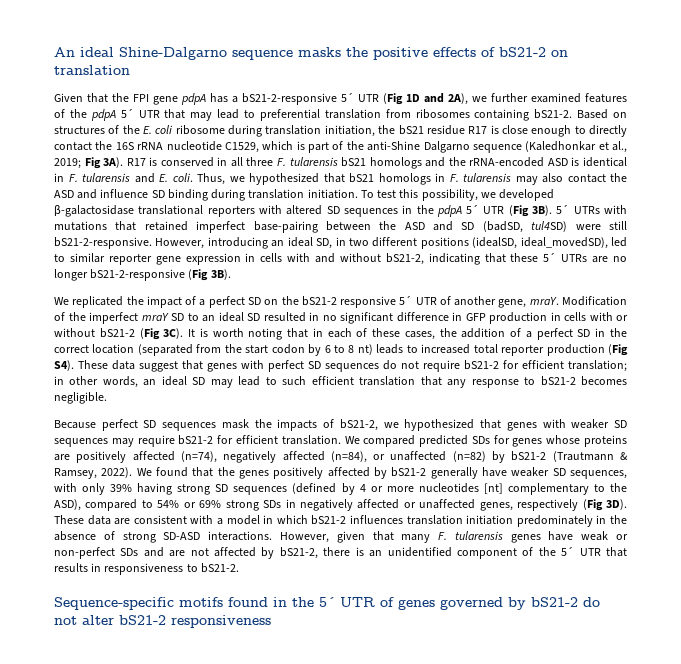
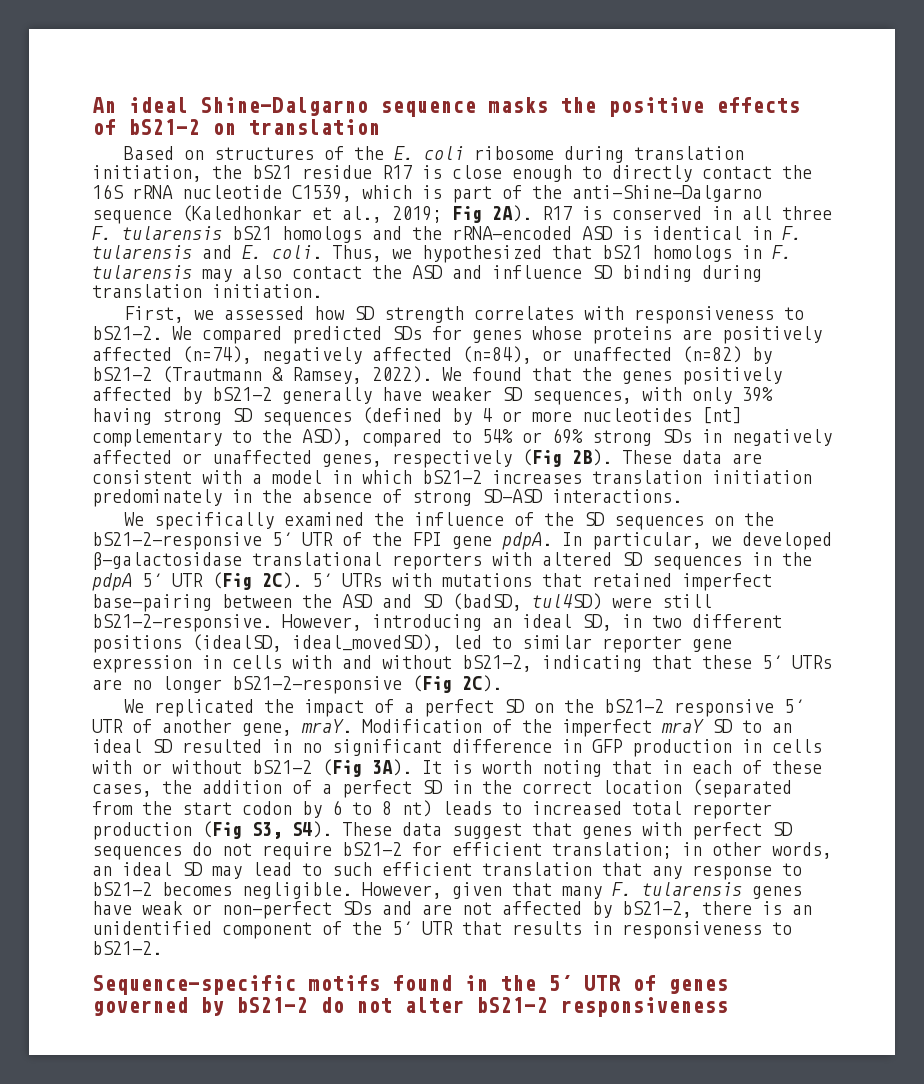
- Given that the FPI gene pdpA has a bS21-2-responsive 5´ UTR (Fig 1D and 2A), we further examined features of the pdpA 5´ UTR that may lead to preferential translation from ribosomes containing bS21-2. Based on structures of the E. coli ribosome during translation initiation, the bS21 residue R17 is close enough to directly contact the 16S rRNA nucleotide C1529, which is part of the anti-Shine Dalgarno sequence (Kaledhonkar et al., 2019; Fig 3A).
+ Based on structures of the E. coli ribosome during translation initiation, the bS21 residue R17 is close enough to directly contact the 16S rRNA nucleotide C1539, which is part of the anti-Shine-Dalgarno sequence (Kaledhonkar et al., 2019; Fig 2A).
- Thus, we hypothesized that bS21 homologs in F. tularensis may also contact the ASD and influence SD binding during translation initiation. To test this possibility, we developed β-galactosidase translational reporters with altered SD sequences in the pdpA 5´ UTR (Fig 3B). 5´ UTRs with mutations that retained imperfect base-pairing between the ASD and SD (badSD, tul4SD) were still bS21-2-responsive. However, introducing an ideal SD, in two different positions (idealSD, ideal_movedSD), led to similar reporter gene expression in cells with and without bS21-2, indicating that these 5´ UTRs are no longer bS21-2-responsive (Fig 3B).
- We replicated the impact of a perfect SD on the bS21-2 responsive 5´ UTR of another gene, mraY. Modification of the imperfect mraY SD to an ideal SD resulted in no significant difference in GFP production in cells with or without bS21-2 (Fig 3C). It is worth noting that in each of these cases, the addition of a perfect SD in the correct location (separated from the start codon by 6 to 8 nt) leads to increased total reporter production (Fig S4). These data suggest that genes with perfect SD sequences do not require bS21-2 for efficient translation; in other words, an ideal SD may lead to such efficient translation that any response to bS21-2 becomes negligible.
- Because perfect SD sequences mask the impacts of bS21-2, we hypothesized that genes with weaker SD sequences may require bS21-2 for efficient translation.
+ Thus, we hypothesized that bS21 homologs in F. tularensis may also contact the ASD and influence SD binding during translation initiation.
+ First, we assessed how SD strength correlates with responsiveness to bS21-2.
- We found that the genes positively affected by bS21-2 generally have weaker SD sequences, with only 39% having strong SD sequences (defined by 4 or more nucleotides [nt] complementary to the ASD), compared to 54% or 69% strong SDs in negatively affected or unaffected genes, respectively (Fig 3D).
+ We found that the genes positively affected by bS21-2 generally have weaker SD sequences, with only 39% having strong SD sequences (defined by 4 or more nucleotides [nt] complementary to the ASD), compared to 54% or 69% strong SDs in negatively affected or unaffected genes, respectively (Fig 2B).
- These data are consistent with a model in which bS21-2 influences translation initiation predominately in the absence of strong SD-ASD interactions.
+ These data are consistent with a model in which bS21-2 increases translation initiation predominately in the absence of strong SD-ASD interactions.
+ We specifically examined the influence of the SD sequences on the bS21-2-responsive 5´ UTR of the FPI gene pdpA. In particular, we developed β-galactosidase translational reporters with altered SD sequences in the pdpA 5´ UTR (Fig 2C). 5´ UTRs with mutations that retained imperfect base-pairing between the ASD and SD (badSD, tul4SD) were still bS21-2-responsive. However, introducing an ideal SD, in two different positions (idealSD, ideal_movedSD), led to similar reporter gene expression in cells with and without bS21-2, indicating that these 5´ UTRs are no longer bS21-2-responsive (Fig 2C).
+ We replicated the impact of a perfect SD on the bS21-2 responsive 5´ UTR of another gene, mraY. Modification of the imperfect mraY SD to an ideal SD resulted in no significant difference in GFP production in cells with or without bS21-2 (Fig 3A). It is worth noting that in each of these cases, the addition of a perfect SD in the correct location (separated from the start codon by 6 to 8 nt) leads to increased total reporter production (Fig S3, S4). These data suggest that genes with perfect SD sequences do not require bS21-2 for efficient translation; in other words, an ideal SD may lead to such efficient translation that any response to bS21-2 becomes negligible.

